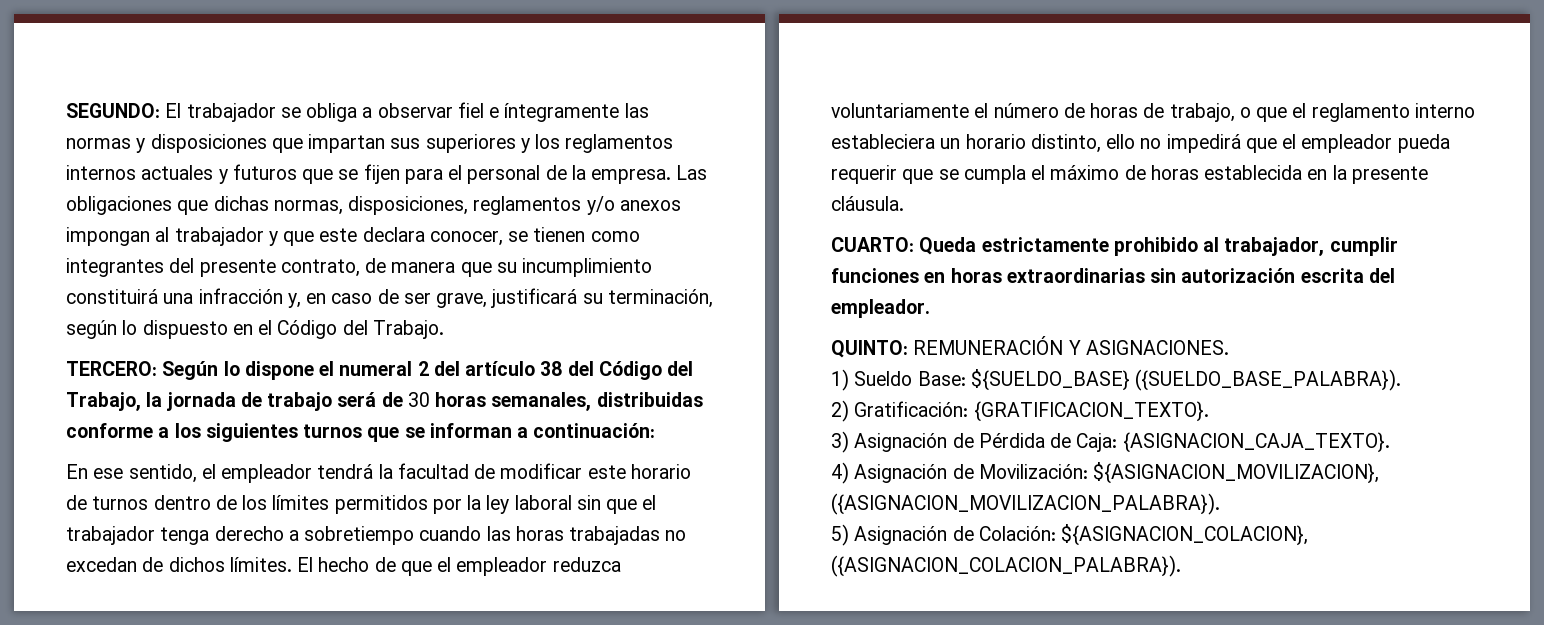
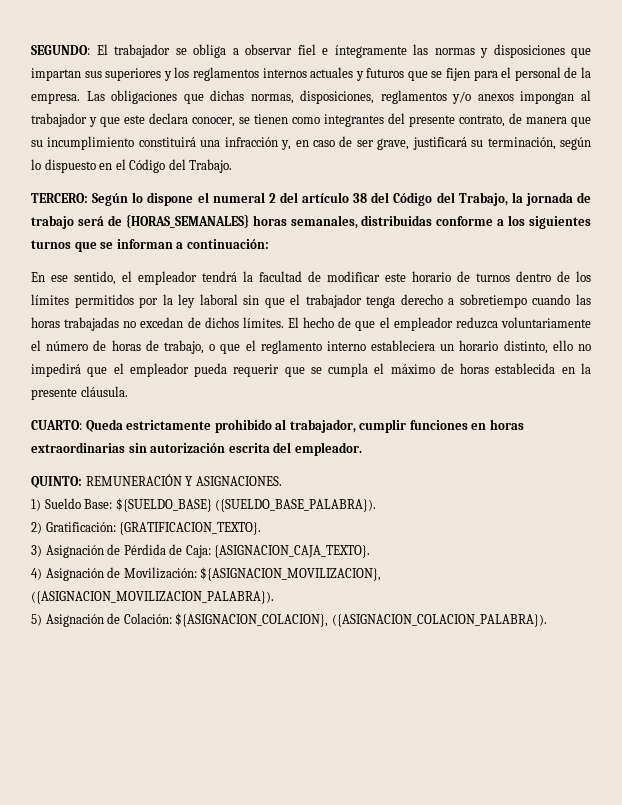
- TERCERO: Según lo dispone el numeral 2 del artículo 38 del Código del Trabajo, la jornada de trabajo será de 30 horas semanales, distribuidas conforme a los siguientes turnos que se informan a continuación:
+ TERCERO: Según lo dispone el numeral 2 del artículo 38 del Código del Trabajo, la jornada de trabajo será de {HORAS_SEMANALES} horas semanales, distribuidas conforme a los siguientes turnos que se informan a continuación:

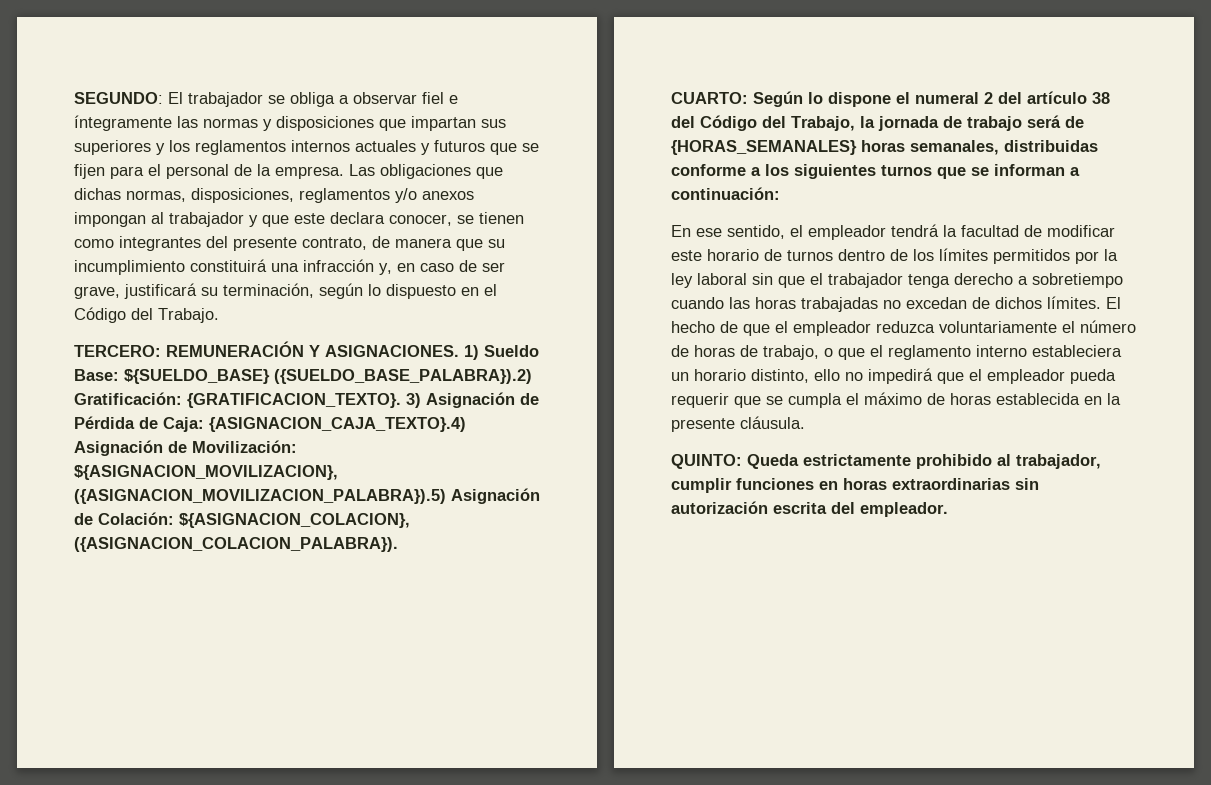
- TERCERO: Según lo dispone el numeral 2 del artículo 38 del Código del Trabajo, la jornada de trabajo será de {HORAS_SEMANALES} horas semanales, distribuidas conforme a los siguientes turnos que se informan a continuación:
+ TERCERO: REMUNERACIÓN Y ASIGNACIONES. 1) Sueldo Base: ${SUELDO_BASE} ({SUELDO_BASE_PALABRA}).2) Gratificación: {GRATIFICACION_TEXTO}. 3) Asignación de Pérdida de Caja: {ASIGNACION_CAJA_TEXTO}.4) Asignación de Movilización: ${ASIGNACION_MOVILIZACION}, ({ASIGNACION_MOVILIZACION_PALABRA}).5) Asignación de Colación: ${ASIGNACION_COLACION}, ({ASIGNACION_COLACION_PALABRA}).
+ CUARTO: Según lo dispone el numeral 2 del artículo 38 del Código del Trabajo, la jornada de trabajo será de {HORAS_SEMANALES} horas semanales, distribuidas conforme a los siguientes turnos que se informan a continuación:
- CUARTO: Queda estrictamente prohibido al trabajador, cumplir funciones en horas extraordinarias sin autorización escrita del empleador.
+ QUINTO: Queda estrictamente prohibido al trabajador, cumplir funciones en horas extraordinarias sin autorización escrita del empleador.
- QUINTO: REMUNERACIÓN Y ASIGNACIONES.
- 1) Sueldo Base: ${SUELDO_BASE} ({SUELDO_BASE_PALABRA}).
- 2) Gratificación: {GRATIFICACION_TEXTO}.
- 3) Asignación de Pérdida de Caja: {ASIGNACION_CAJA_TEXTO}.
- 4) Asignación de Movilización: ${ASIGNACION_MOVILIZACION}, ({ASIGNACION_MOVILIZACION_PALABRA}).
- 5) Asignación de Colación: ${ASIGNACION_COLACION}, ({ASIGNACION_COLACION_PALABRA}).

